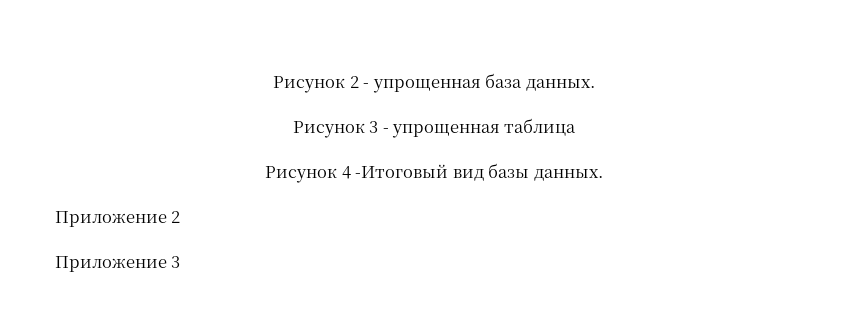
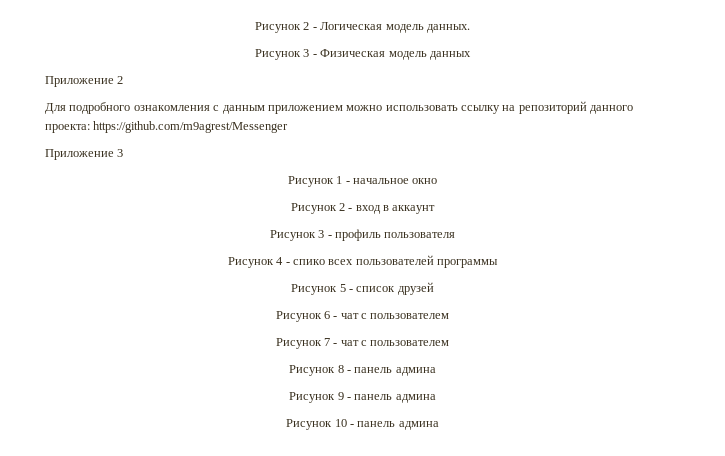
- Рисунок 2 - упрощенная база данных.
+ Рисунок 2 - Логическая модель данных.
- Рисунок 3 - упрощенная таблица
- Рисунок 4 -Итоговый вид базы данных.
+ Рисунок 3 - Физическая модель данных
  Приложение 2
+ Для подробного ознакомления с данным приложением можно использовать ссылку на репозиторий данного проекта: https://github.com/m9agrest/Messenger
  Приложение 3
+ Рисунок 1 - начальное окно
+ Рисунок 2 - вход в аккаунт
+ Рисунок 3 - профиль пользователя
+ Рисунок 4 - спико всех пользователей программы
+ Рисунок 5 - список друзей
+ Рисунок 6 - чат с пользователем
+ Рисунок 7 - чат с пользователем
+ Рисунок 8 - панель админа
+ Рисунок 9 - панель админа
+ Рисунок 10 - панель админа

